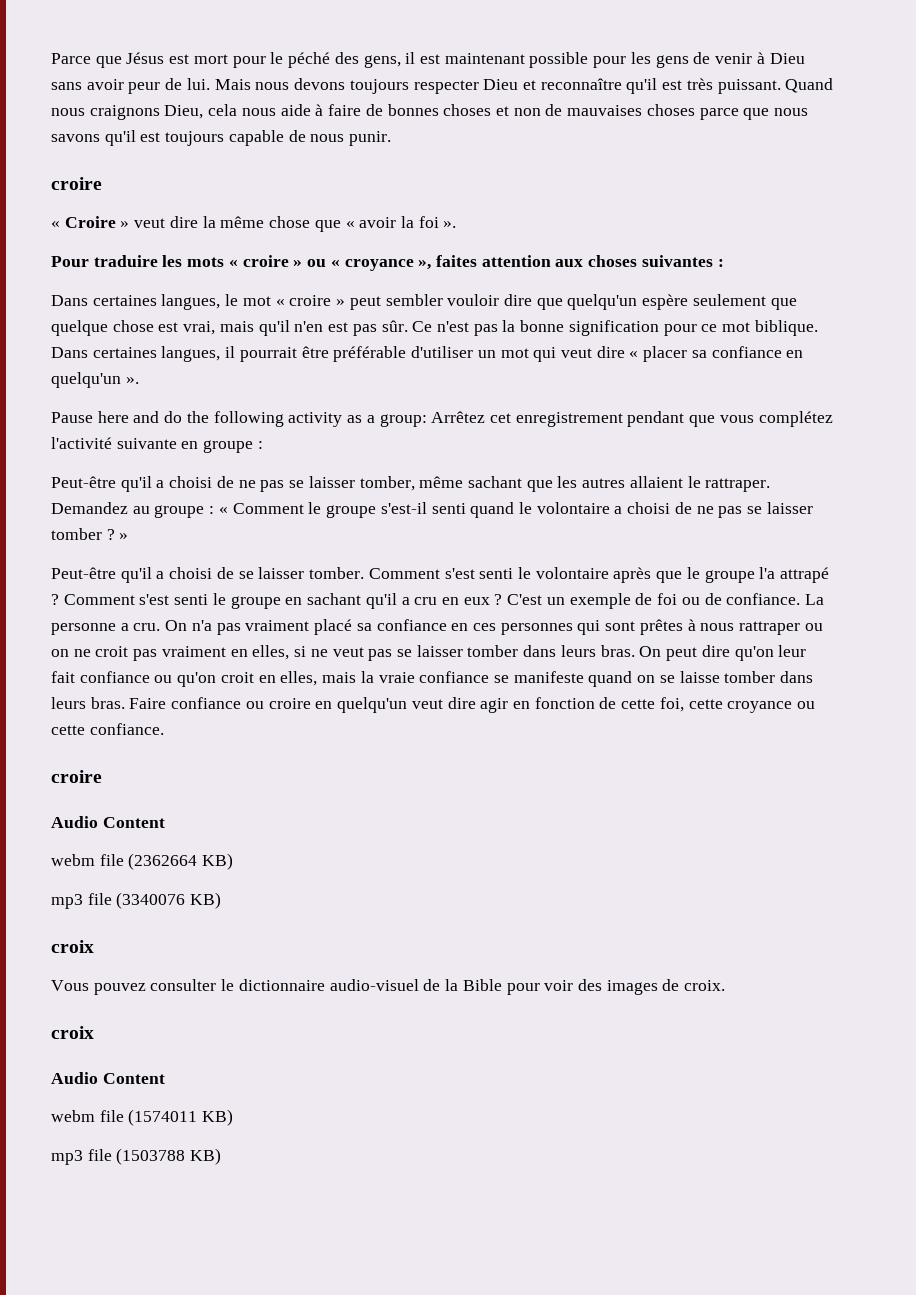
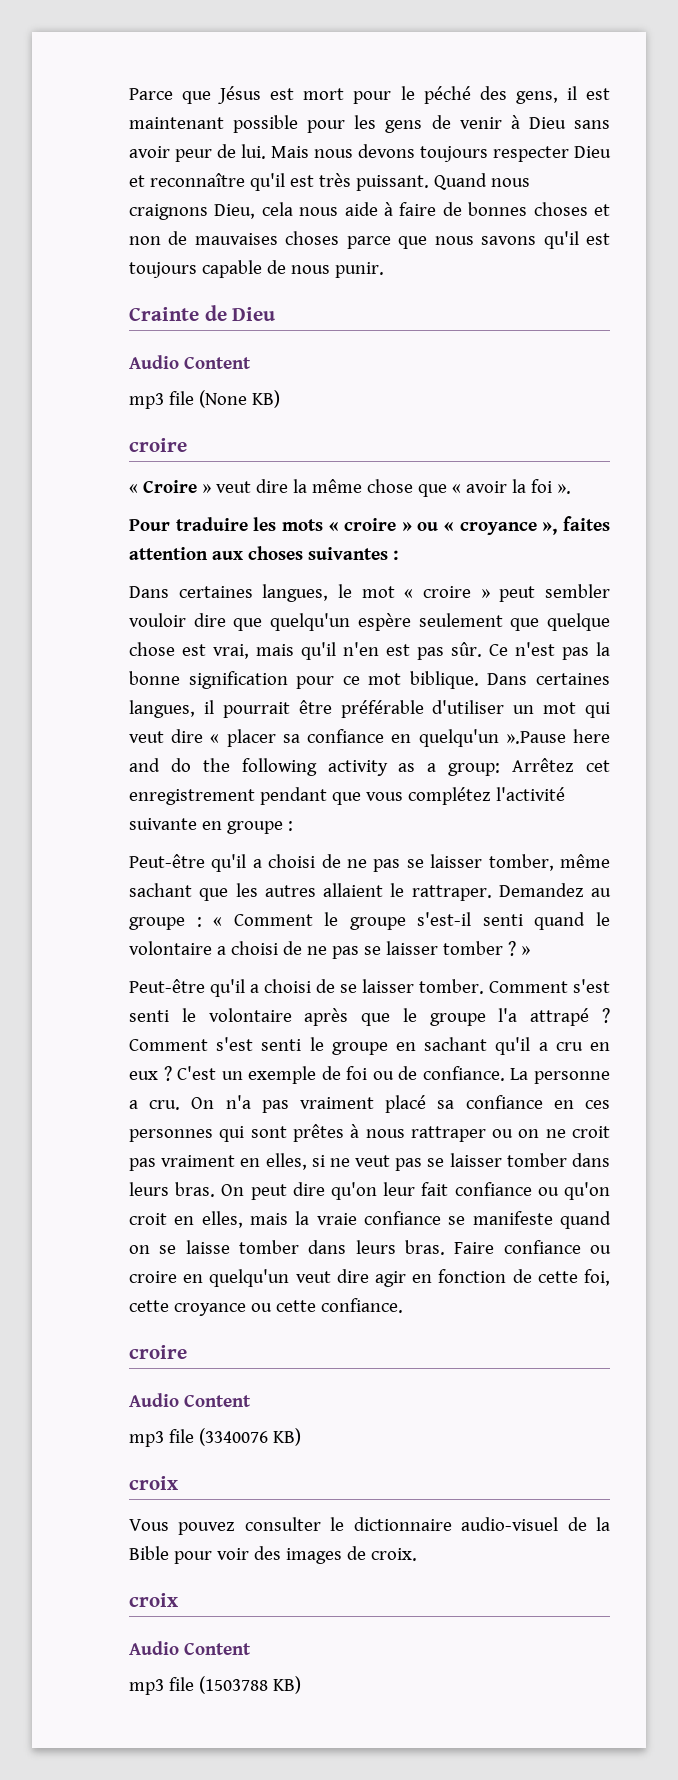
+ Crainte de Dieu
+ Audio Content
+ mp3 file (None KB)
- Dans certaines langues, il pourrait être préférable d'utiliser un mot qui veut dire « placer sa confiance en quelqu'un ».
- Pause here and do the following activity as a group: Arrêtez cet enregistrement pendant que vous complétez l'activité suivante en groupe :
+ Dans certaines langues, il pourrait être préférable d'utiliser un mot qui veut dire « placer sa confiance en quelqu'un ».Pause here and do the following activity as a group: Arrêtez cet enregistrement pendant que vous complétez l'activité suivante en groupe :
- webm file (2362664 KB)
- webm file (1574011 KB)

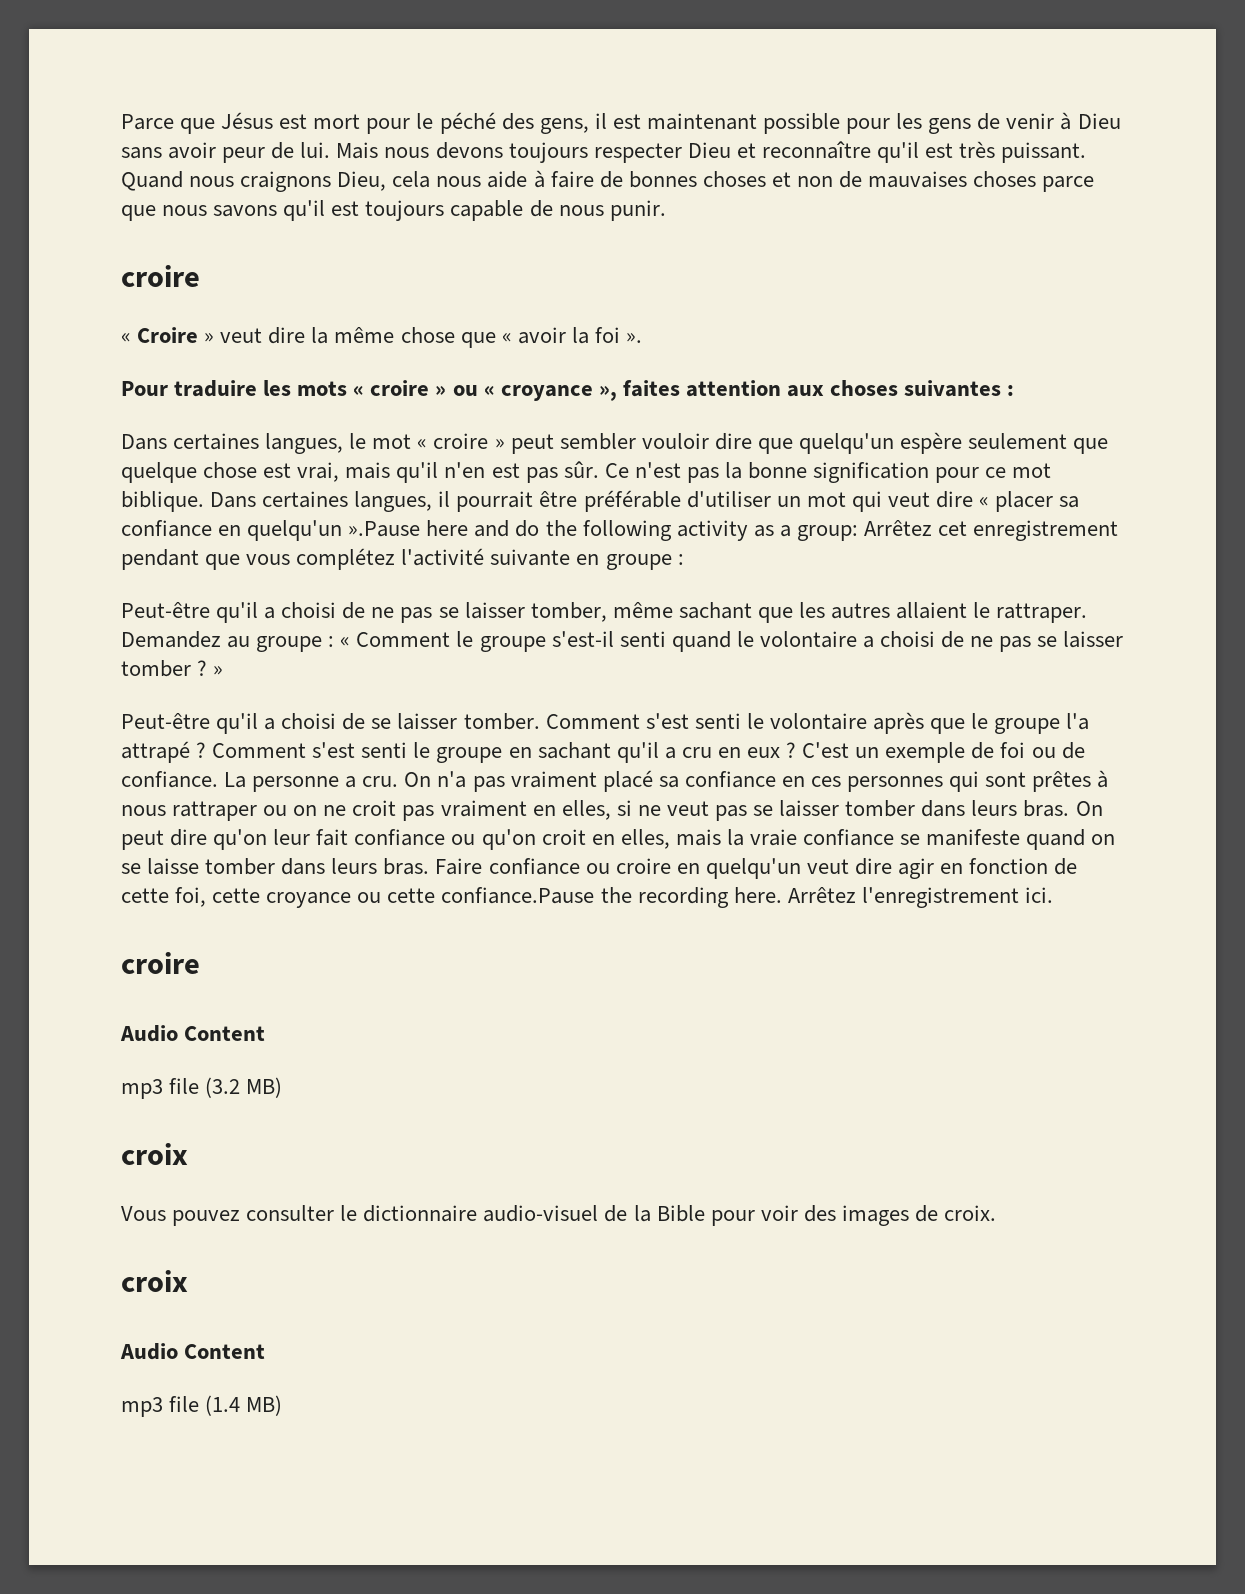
- Crainte de Dieu
- Audio Content
- mp3 file (None KB)
- Faire confiance ou croire en quelqu'un veut dire agir en fonction de cette foi, cette croyance ou cette confiance.
+ Faire confiance ou croire en quelqu'un veut dire agir en fonction de cette foi, cette croyance ou cette confiance.Pause the recording here. Arrêtez l'enregistrement ici.
- mp3 file (3340076 KB)
+ mp3 file (3.2 MB)
- mp3 file (1503788 KB)
+ mp3 file (1.4 MB)

